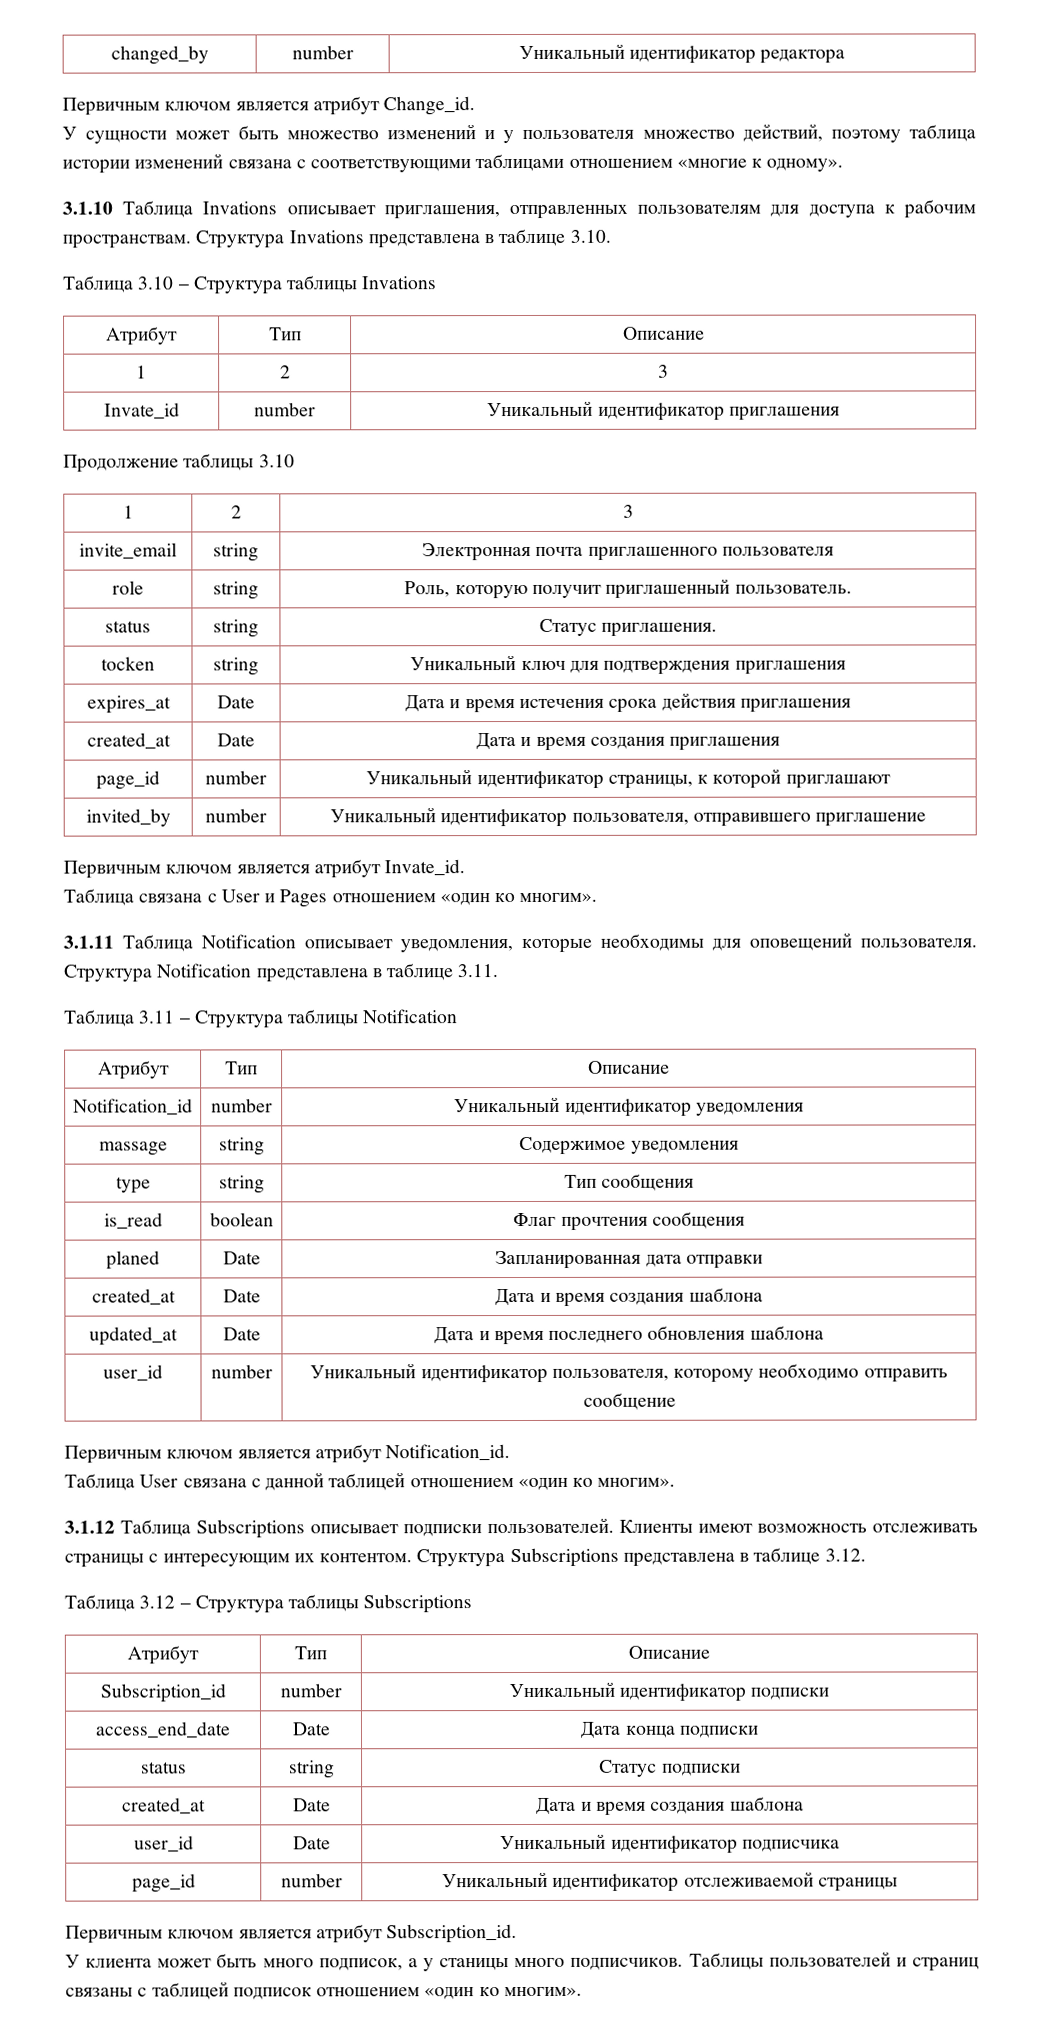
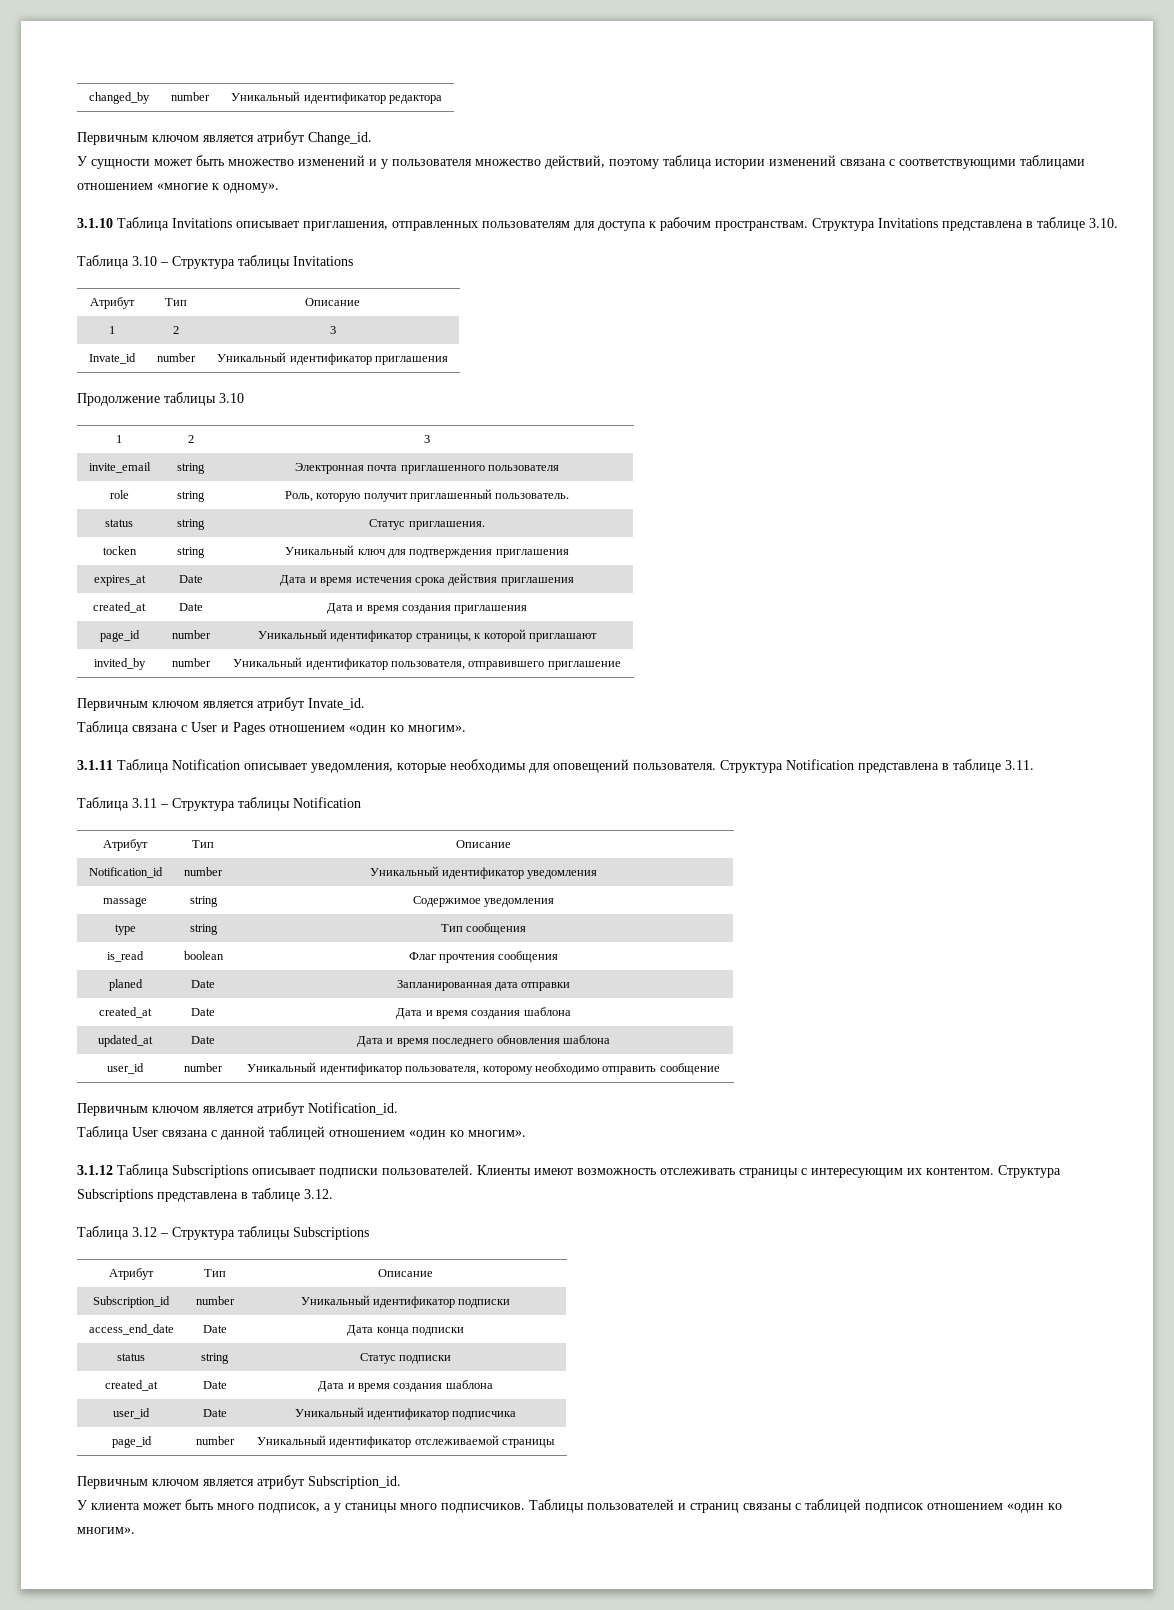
- 3.1.10 Таблица Invations описывает приглашения, отправленных пользователям для доступа к рабочим пространствам.
+ 3.1.10 Таблица Invitations описывает приглашения, отправленных пользователям для доступа к рабочим пространствам.
- Структура Invations представлена в таблице 3.10.
+ Структура Invitations представлена в таблице 3.10.
- Таблица 3.10 – Структура таблицы Invations
+ Таблица 3.10 – Структура таблицы Invitations

